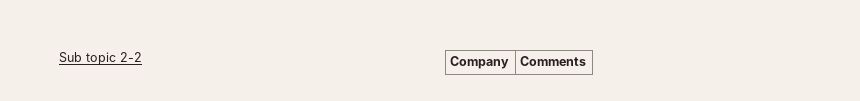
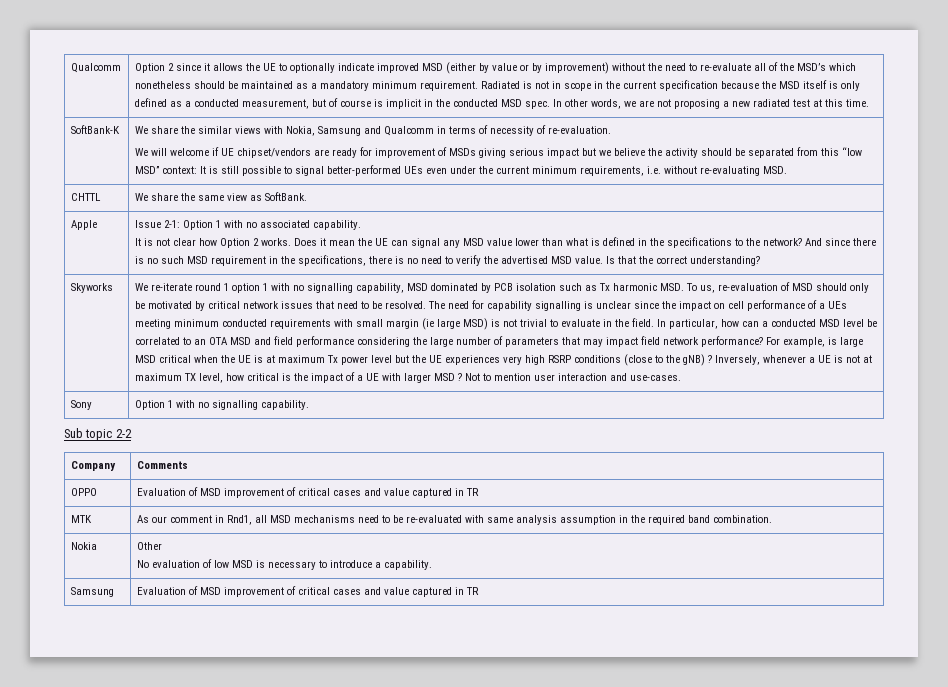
+ Qualcomm | Option 2 since it allows the UE to optionally indicate improved MSD (either by value or by improvement) without the need to re-evaluate all of the MSD’s which nonetheless should be maintained as a mandatory minimum requirement. Radiated is not in scope in the current specification because the MSD itself is only defined as a conducted measurement, but of course is implicit in the conducted MSD spec. In other words, we are not proposing a new radiated test at this time.
+ SoftBank-K | We share the similar views with Nokia, Samsung and Qualcomm in terms of necessity of re-evaluation.
+ We will welcome if UE chipset/vendors are ready for improvement of MSDs giving serious impact but we believe the activity should be separated from this “low MSD” context: It is still possible to signal better-performed UEs even under the current minimum requirements, i.e. without re-evaluating MSD.
+ CHTTL | We share the same view as SoftBank.
+ Apple | Issue 2-1: Option 1 with no associated capability.
+ It is not clear how Option 2 works. Does it mean the UE can signal any MSD value lower than what is defined in the specifications to the network? And since there is no such MSD requirement in the specifications, there is no need to verify the advertised MSD value. Is that the correct understanding?
+ Skyworks | We re-iterate round 1 option 1 with no signalling capability, MSD dominated by PCB isolation such as Tx harmonic MSD. To us, re-evaluation of MSD should only be motivated by critical network issues that need to be resolved. The need for capability signalling is unclear since the impact on cell performance of a UEs meeting minimum conducted requirements with small margin (ie large MSD) is not trivial to evaluate in the field. In particular, how can a conducted MSD level be correlated to an OTA MSD and field performance considering the large number of parameters that may impact field network performance? For example, is large MSD critical when the UE is at maximum Tx power level but the UE experiences very high RSRP conditions (close to the gNB) ? Inversely, whenever a UE is not at maximum TX level, how critical is the impact of a UE with larger MSD ? Not to mention user interaction and use-cases.
+ Sony | Option 1 with no signalling capability.
+ OPPO | Evaluation of MSD improvement of critical cases and value captured in TR
+ MTK | As our comment in Rnd1, all MSD mechanisms need to be re-evaluated with same analysis assumption in the required band combination.
+ Nokia | Other
+ No evaluation of low MSD is necessary to introduce a capability.
+ Samsung | Evaluation of MSD improvement of critical cases and value captured in TR

